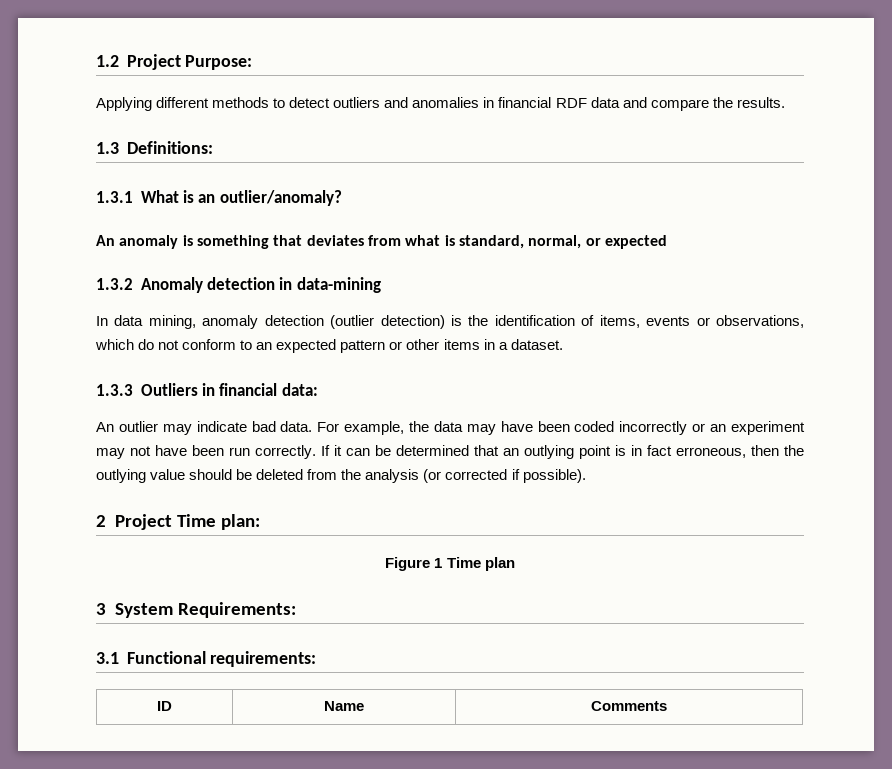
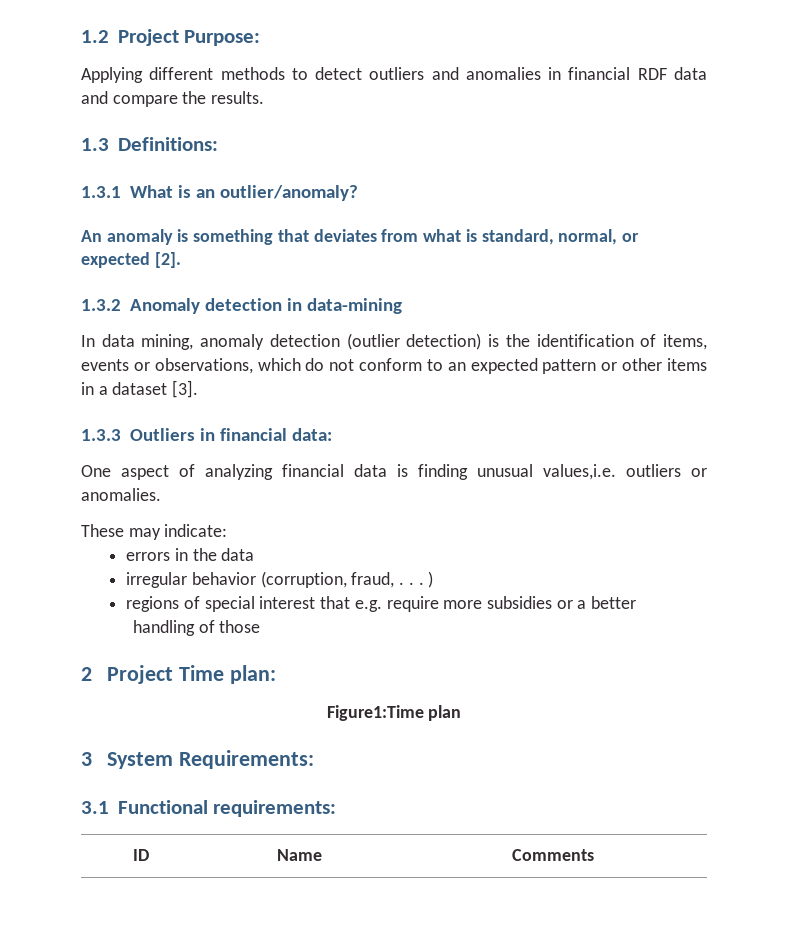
- An anomaly is something that deviates from what is standard, normal, or expected
+ An anomaly is something that deviates from what is standard, normal, or expected [2].
- In data mining, anomaly detection (outlier detection) is the identification of items, events or observations, which do not conform to an expected pattern or other items in a dataset.
+ In data mining, anomaly detection (outlier detection) is the identification of items, events or observations, which do not conform to an expected pattern or other items in a dataset [3].
- An outlier may indicate bad data. For example, the data may have been coded incorrectly or an experiment may not have been run correctly. If it can be determined that an outlying point is in fact erroneous, then the outlying value should be deleted from the analysis (or corrected if possible).
+ One aspect of analyzing financial data is finding unusual values,i.e. outliers or anomalies.
+ These may indicate:
+ errors in the data
+ irregular behavior (corruption, fraud, . . . )
+ regions of special interest that e.g. require more subsidies or a better
+ handling of those
- Figure 1 Time plan
+ Figure1:Time plan

